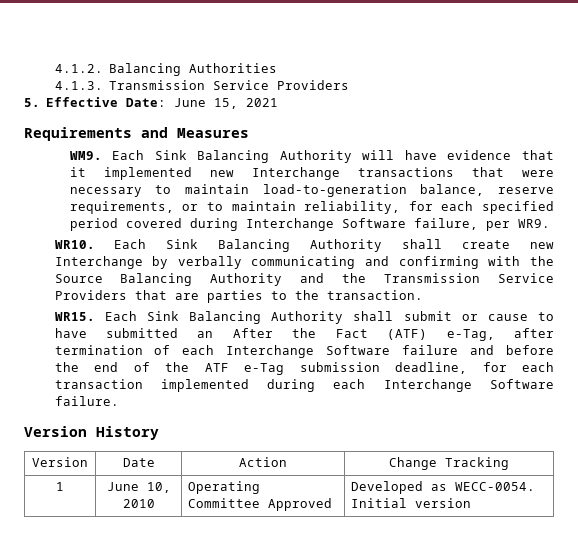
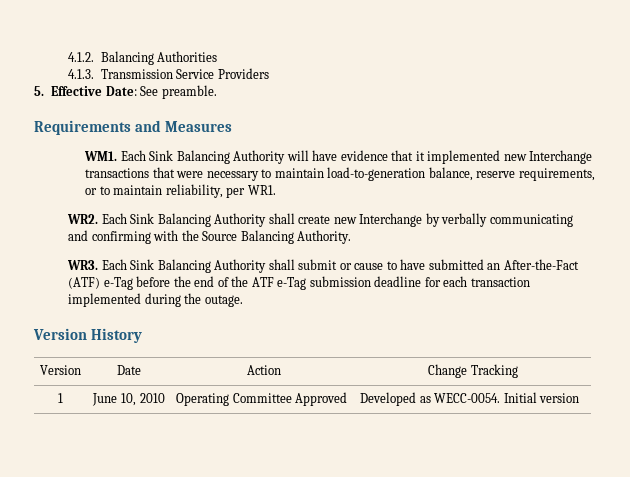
- 5. Effective Date: June 15, 2021
+ 5. Effective Date: See preamble.
- WM9. Each Sink Balancing Authority will have evidence that it implemented new Interchange transactions that were necessary to maintain load-to-generation balance, reserve requirements, or to maintain reliability, for each specified period covered during Interchange Software failure, per WR9.
- WR10. Each Sink Balancing Authority shall create new Interchange by verbally communicating and confirming with the Source Balancing Authority and the Transmission Service Providers that are parties to the transaction.
- WR15. Each Sink Balancing Authority shall submit or cause to have submitted an After the Fact (ATF) e-Tag, after termination of each Interchange Software failure and before the end of the ATF e-Tag submission deadline, for each transaction implemented during each Interchange Software failure.
+ WM1. Each Sink Balancing Authority will have evidence that it implemented new Interchange transactions that were necessary to maintain load-to-generation balance, reserve requirements, or to maintain reliability, per WR1.
+ WR2. Each Sink Balancing Authority shall create new Interchange by verbally communicating and confirming with the Source Balancing Authority.
+ WR3. Each Sink Balancing Authority shall submit or cause to have submitted an After-the-Fact (ATF) e-Tag before the end of the ATF e-Tag submission deadline for each transaction implemented during the outage.

